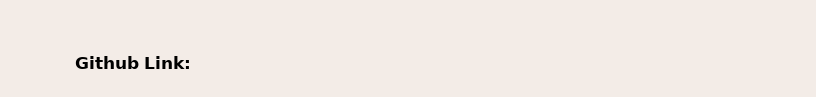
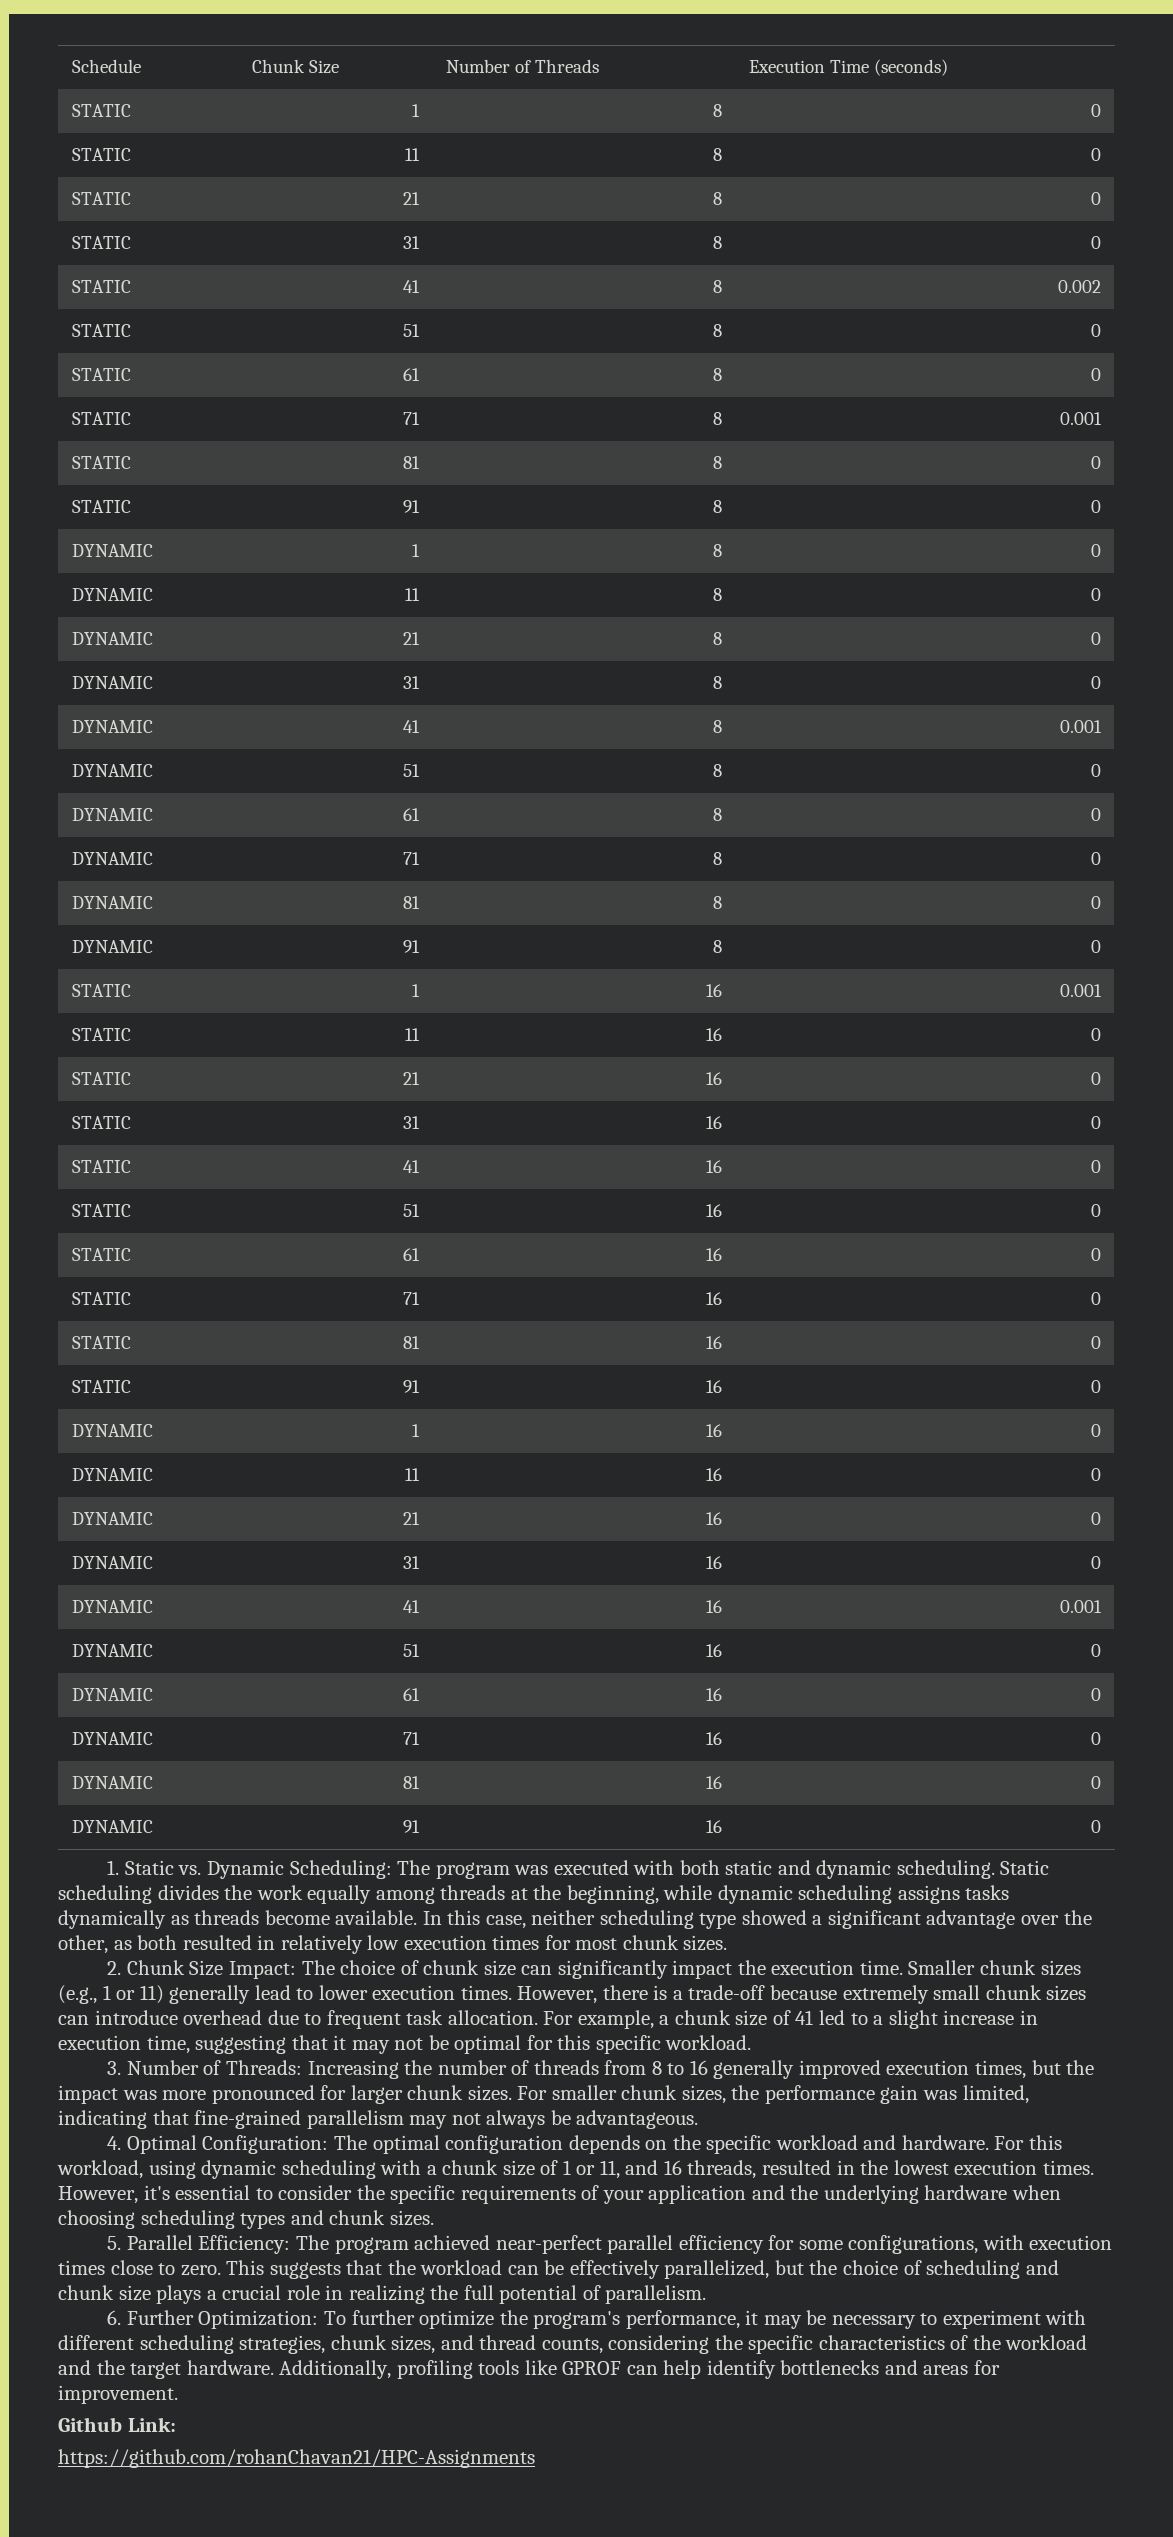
+ Schedule | Chunk Size | Number of Threads | Execution Time (seconds)
+ STATIC | 1 | 8 | 0
+ STATIC | 11 | 8 | 0
+ STATIC | 21 | 8 | 0
+ STATIC | 31 | 8 | 0
+ STATIC | 41 | 8 | 0.002
+ STATIC | 51 | 8 | 0
+ STATIC | 61 | 8 | 0
+ STATIC | 71 | 8 | 0.001
+ STATIC | 81 | 8 | 0
+ STATIC | 91 | 8 | 0
+ DYNAMIC | 1 | 8 | 0
+ DYNAMIC | 11 | 8 | 0
+ DYNAMIC | 21 | 8 | 0
+ DYNAMIC | 31 | 8 | 0
+ DYNAMIC | 41 | 8 | 0.001
+ DYNAMIC | 51 | 8 | 0
+ DYNAMIC | 61 | 8 | 0
+ DYNAMIC | 71 | 8 | 0
+ DYNAMIC | 81 | 8 | 0
+ DYNAMIC | 91 | 8 | 0
+ STATIC | 1 | 16 | 0.001
+ STATIC | 11 | 16 | 0
+ STATIC | 21 | 16 | 0
+ STATIC | 31 | 16 | 0
+ STATIC | 41 | 16 | 0
+ STATIC | 51 | 16 | 0
+ STATIC | 61 | 16 | 0
+ STATIC | 71 | 16 | 0
+ STATIC | 81 | 16 | 0
+ STATIC | 91 | 16 | 0
+ DYNAMIC | 1 | 16 | 0
+ DYNAMIC | 11 | 16 | 0
+ DYNAMIC | 21 | 16 | 0
+ DYNAMIC | 31 | 16 | 0
+ DYNAMIC | 41 | 16 | 0.001
+ DYNAMIC | 51 | 16 | 0
+ DYNAMIC | 61 | 16 | 0
+ DYNAMIC | 71 | 16 | 0
+ DYNAMIC | 81 | 16 | 0
+ DYNAMIC | 91 | 16 | 0
+ 1. Static vs. Dynamic Scheduling: The program was executed with both static and dynamic scheduling. Static scheduling divides the work equally among threads at the beginning, while dynamic scheduling assigns tasks dynamically as threads become available. In this case, neither scheduling type showed a significant advantage over the other, as both resulted in relatively low execution times for most chunk sizes.
+ 2. Chunk Size Impact: The choice of chunk size can significantly impact the execution time. Smaller chunk sizes (e.g., 1 or 11) generally lead to lower execution times. However, there is a trade-off because extremely small chunk sizes can introduce overhead due to frequent task allocation. For example, a chunk size of 41 led to a slight increase in execution time, suggesting that it may not be optimal for this specific workload.
+ 3. Number of Threads: Increasing the number of threads from 8 to 16 generally improved execution times, but the impact was more pronounced for larger chunk sizes. For smaller chunk sizes, the performance gain was limited, indicating that fine-grained parallelism may not always be advantageous.
+ 4. Optimal Configuration: The optimal configuration depends on the specific workload and hardware. For this workload, using dynamic scheduling with a chunk size of 1 or 11, and 16 threads, resulted in the lowest execution times. However, it's essential to consider the specific requirements of your application and the underlying hardware when choosing scheduling types and chunk sizes.
+ 5. Parallel Efficiency: The program achieved near-perfect parallel efficiency for some configurations, with execution times close to zero. This suggests that the workload can be effectively parallelized, but the choice of scheduling and chunk size plays a crucial role in realizing the full potential of parallelism.
+ 6. Further Optimization: To further optimize the program's performance, it may be necessary to experiment with different scheduling strategies, chunk sizes, and thread counts, considering the specific characteristics of the workload and the target hardware. Additionally, profiling tools like GPROF can help identify bottlenecks and areas for improvement.
+ https://github.com/rohanChavan21/HPC-Assignments

